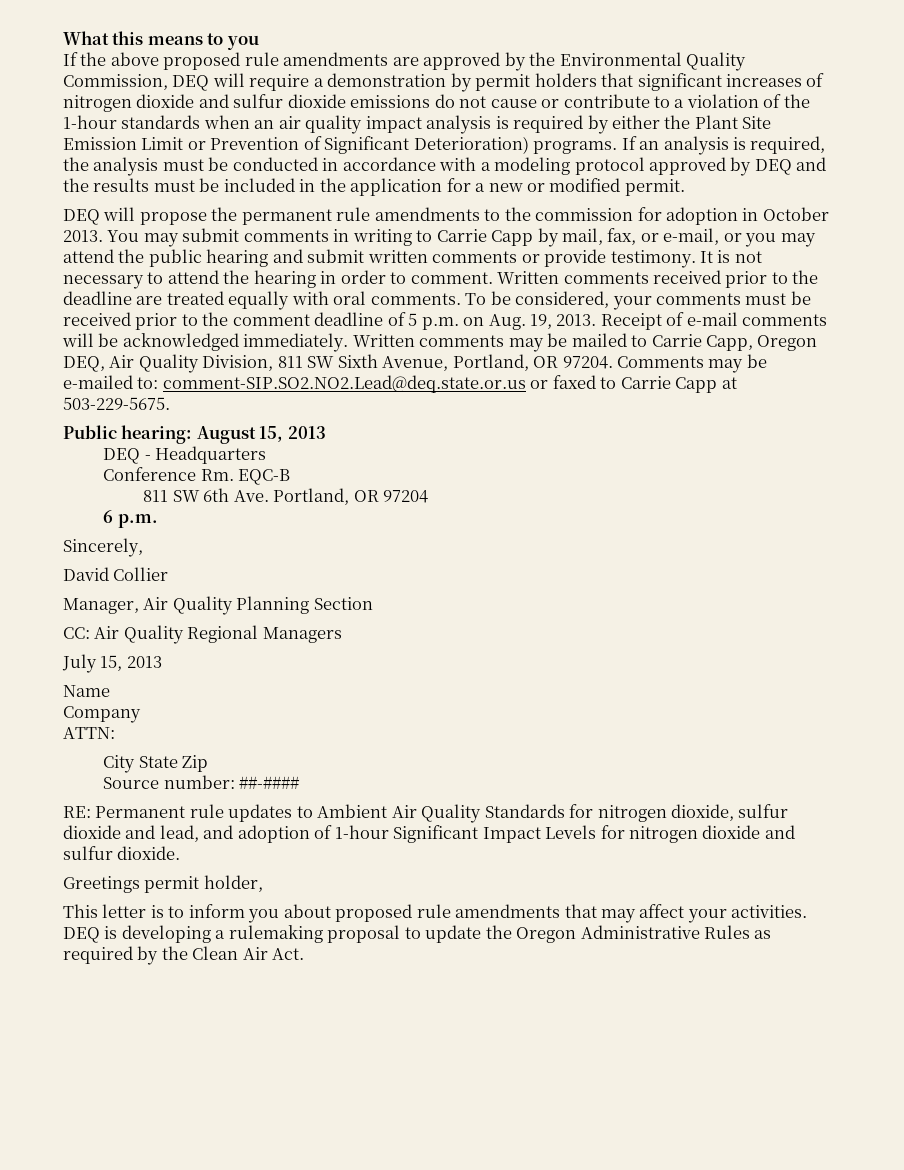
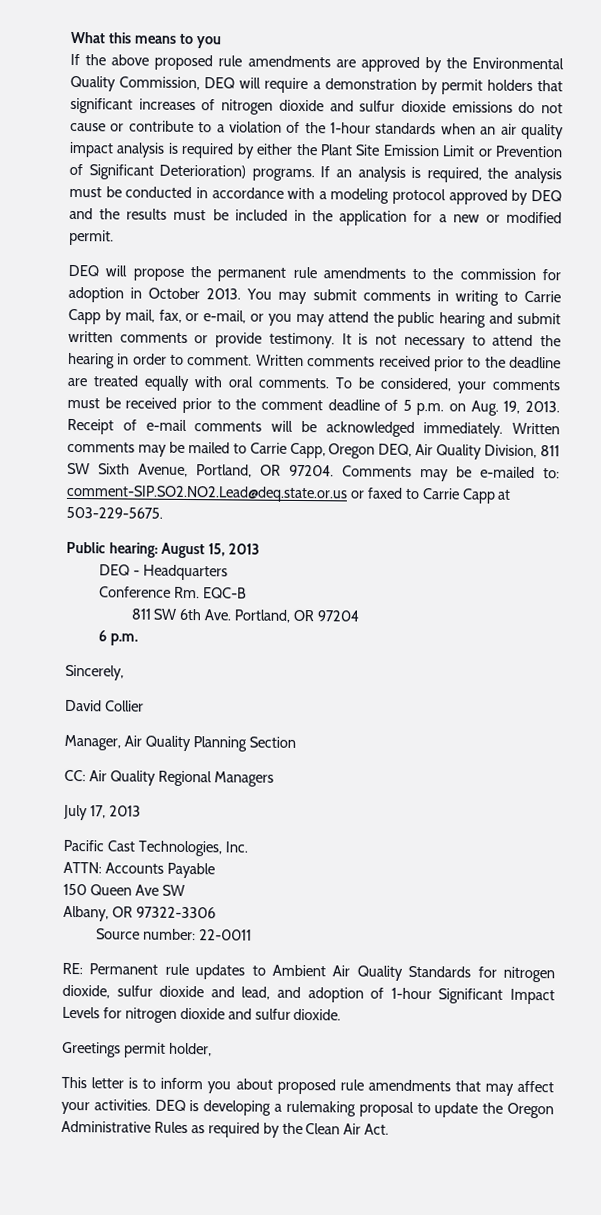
- July 15, 2013
- Name
- Company
- ATTN:
- City State Zip
+ July 17, 2013
+ Pacific Cast Technologies, Inc.
+ ATTN: Accounts Payable
+ 150 Queen Ave SW
+ Albany, OR 97322-3306
- Source number: ##-####
+ Source number: 22-0011

